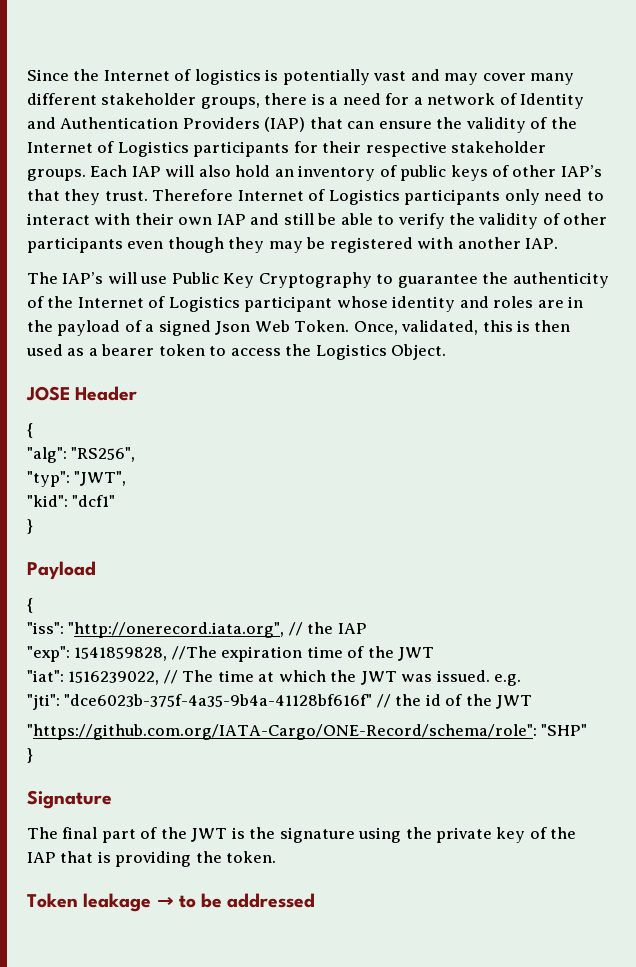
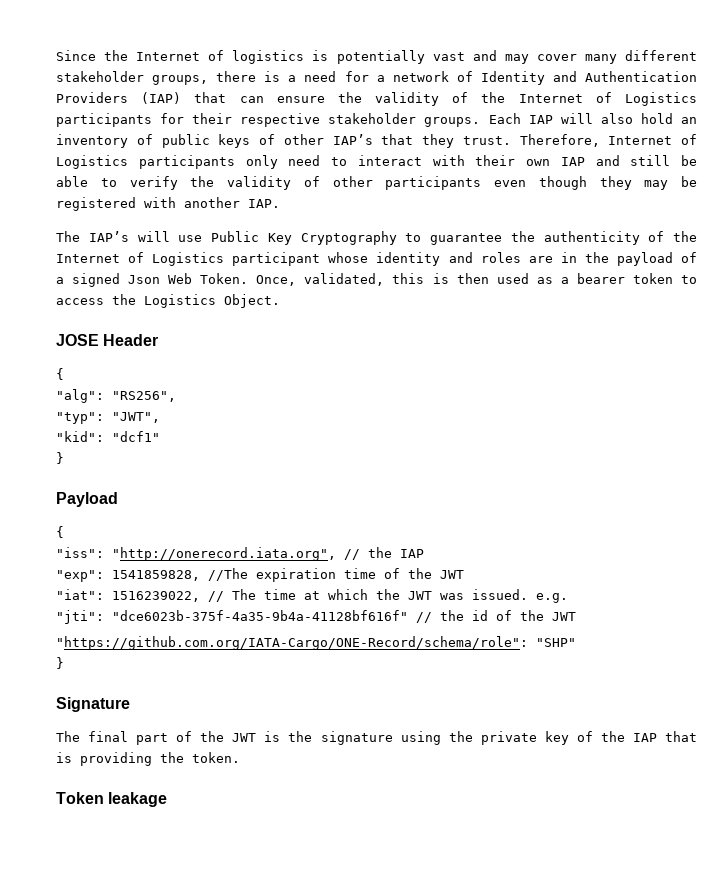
- Therefore Internet of Logistics participants only need to interact with their own IAP and still be able to verify the validity of other participants even though they may be registered with another IAP.
+ Therefore, Internet of Logistics participants only need to interact with their own IAP and still be able to verify the validity of other participants even though they may be registered with another IAP.
- Token leakage → to be addressed
+ Token leakage

